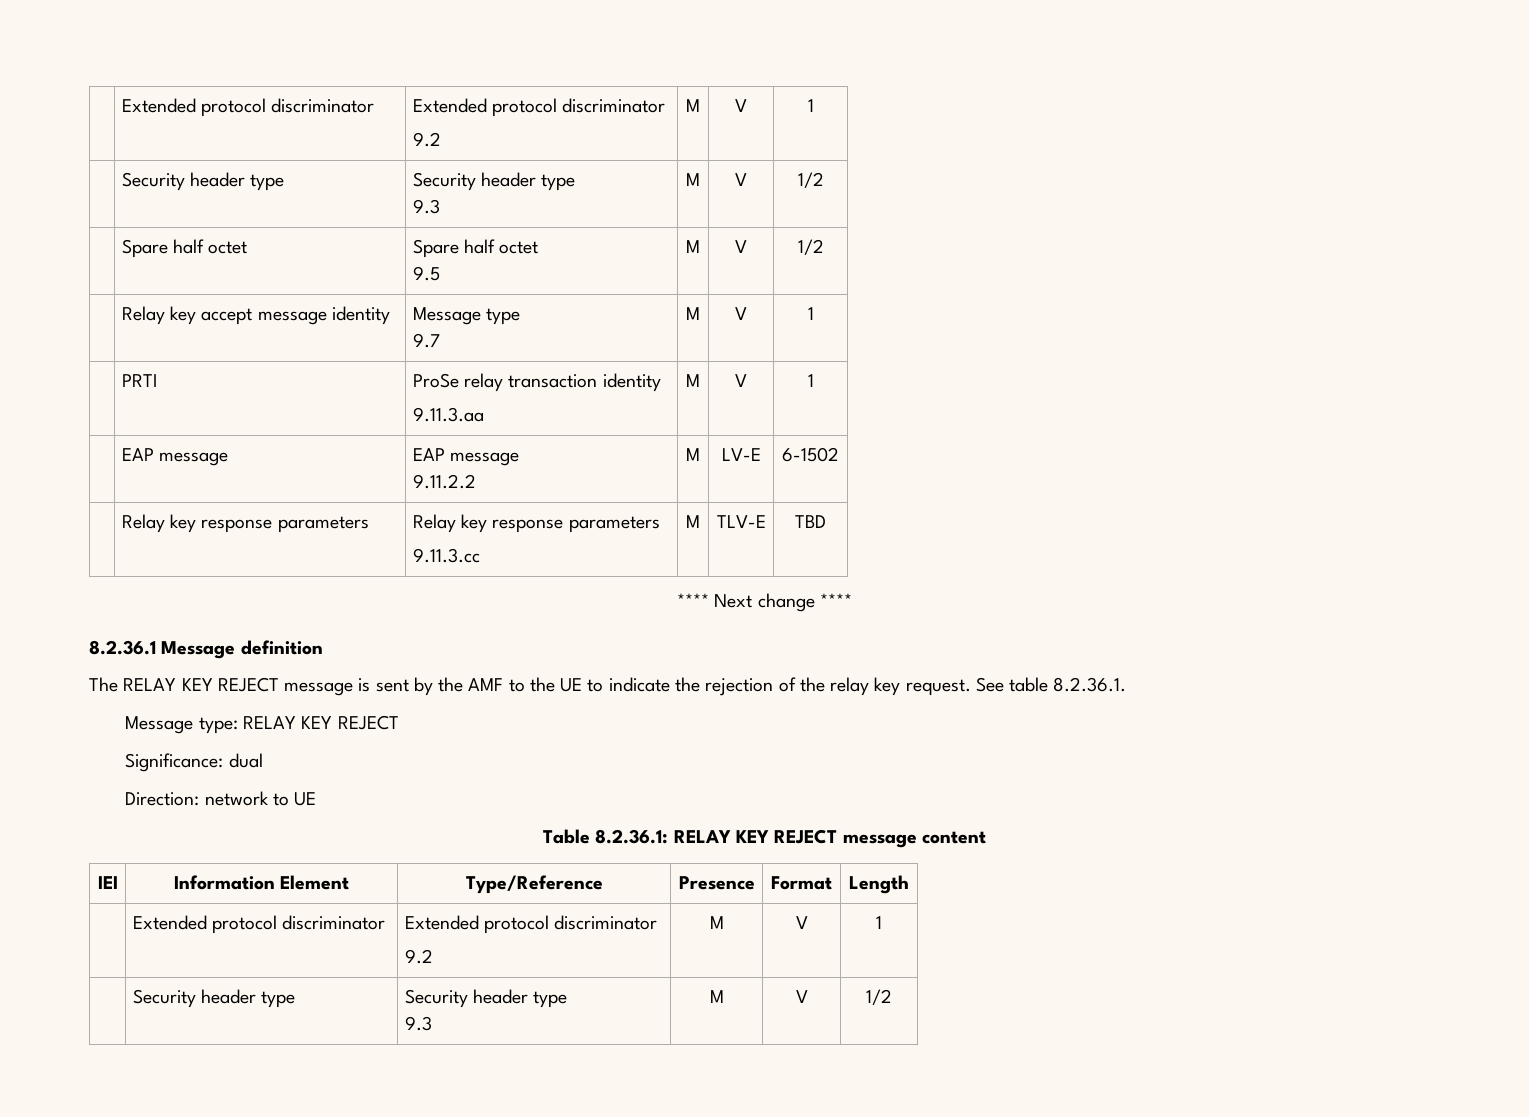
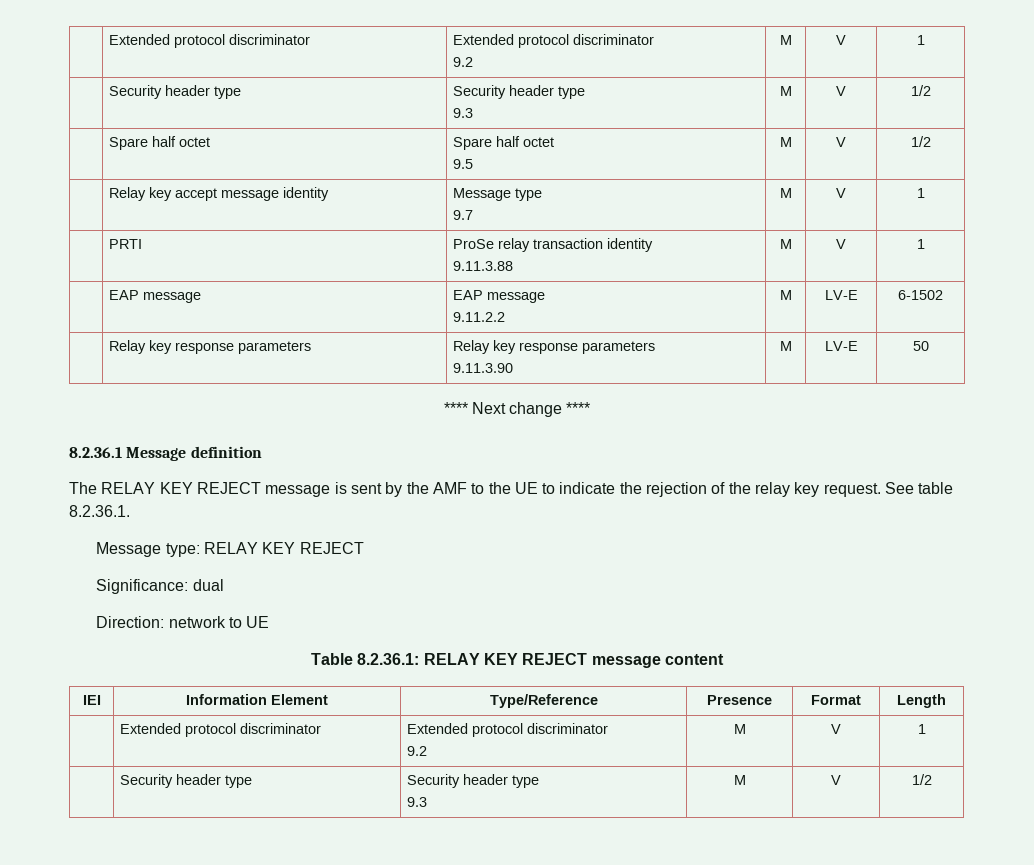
  | PRTI | ProSe relay transaction identity
- 9.11.3.aa | M | V | 1
+ 9.11.3.88 | M | V | 1
  | Relay key response parameters | Relay key response parameters
- 9.11.3.cc | M | TLV-E | TBD
+ 9.11.3.90 | M | LV-E | 50

